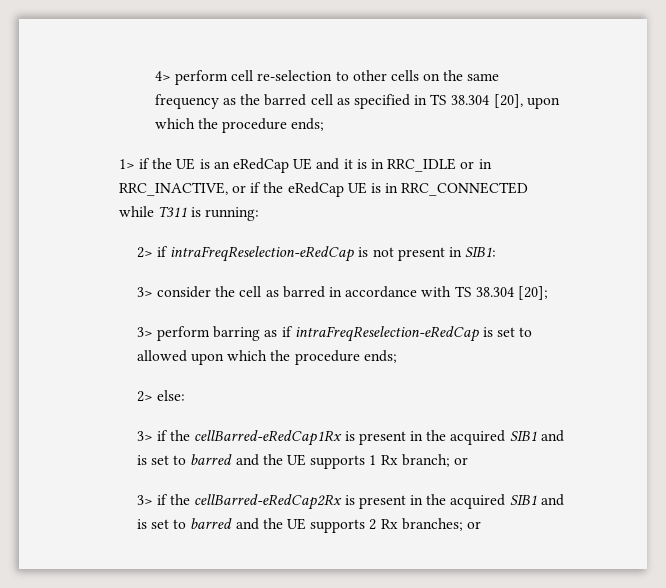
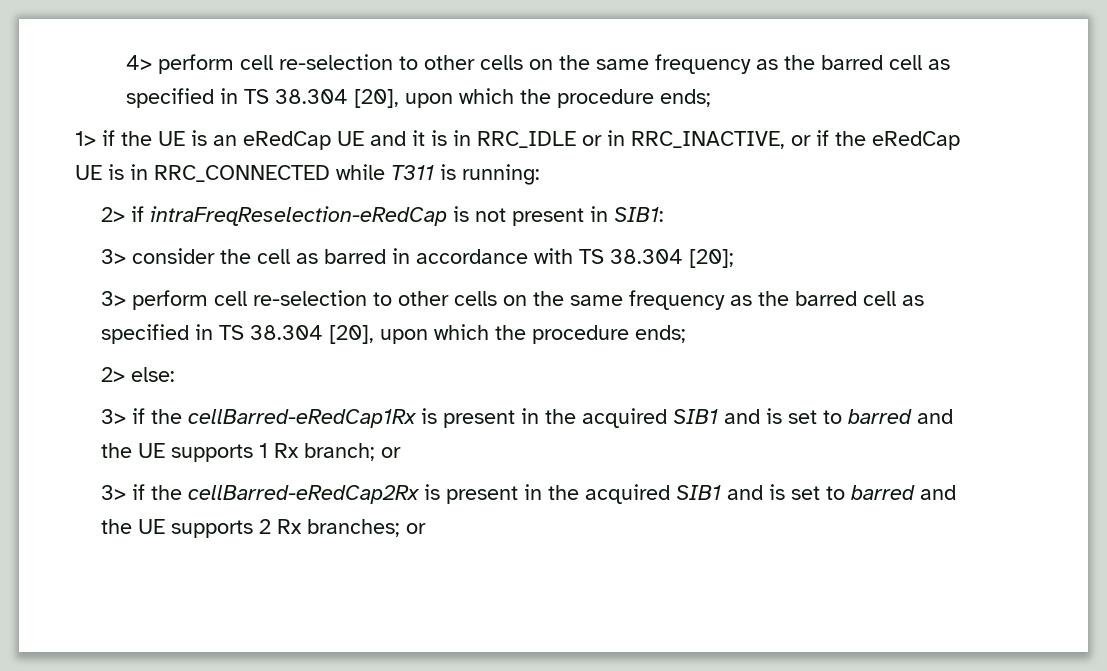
- 3> perform barring as if intraFreqReselection-eRedCap is set to allowed upon which the procedure ends;
+ 3> perform cell re-selection to other cells on the same frequency as the barred cell as specified in TS 38.304 [20], upon which the procedure ends;

